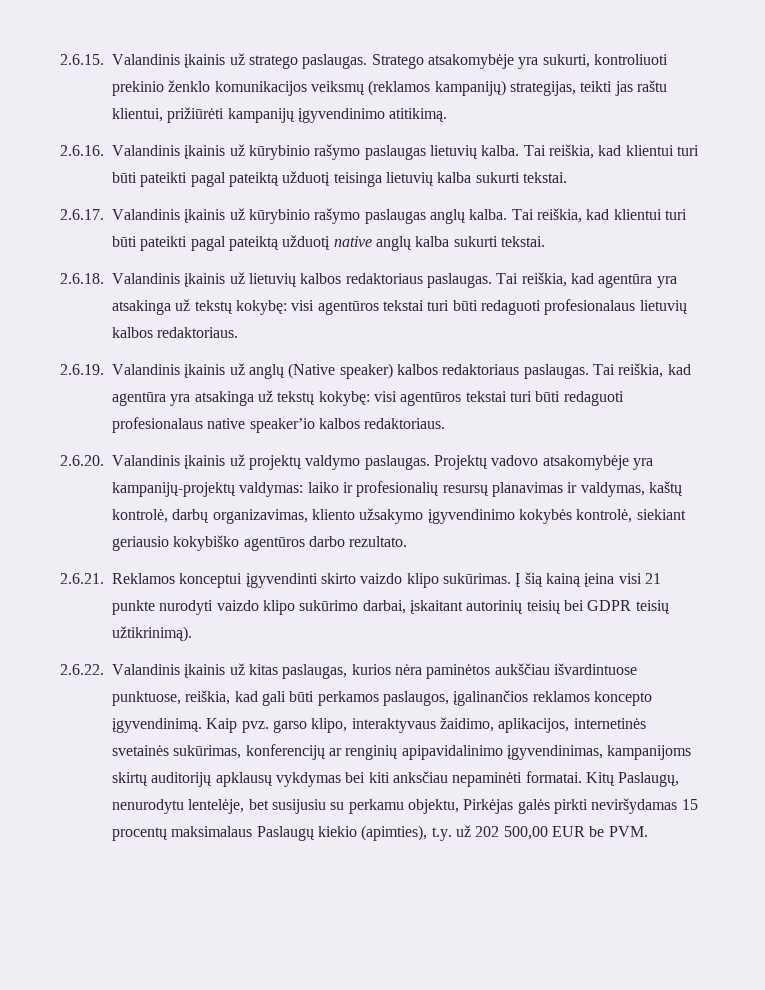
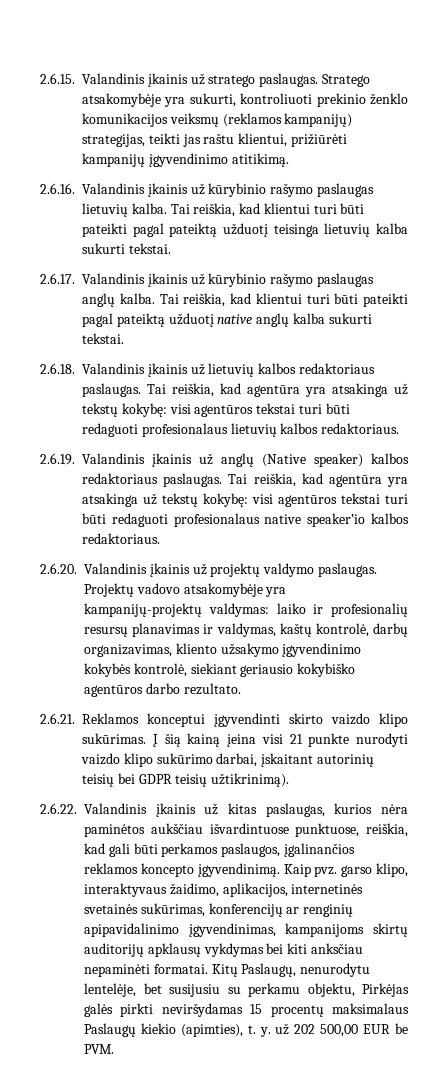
- Kitų Paslaugų, nenurodytu lentelėje, bet susijusiu su perkamu objektu, Pirkėjas galės pirkti neviršydamas 15 procentų maksimalaus Paslaugų kiekio (apimties), t.y. už 202 500,00 EUR be PVM.
+ Kitų Paslaugų, nenurodytu lentelėje, bet susijusiu su perkamu objektu, Pirkėjas galės pirkti neviršydamas 15 procentų maksimalaus Paslaugų kiekio (apimties), t. y. už 202 500,00 EUR be PVM.

